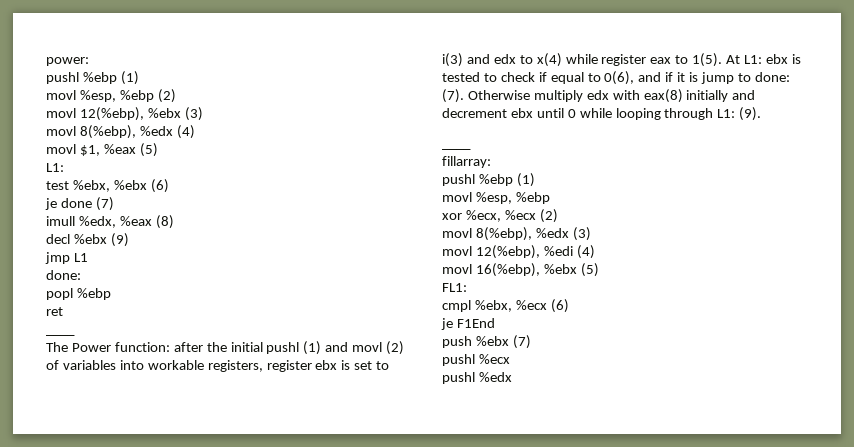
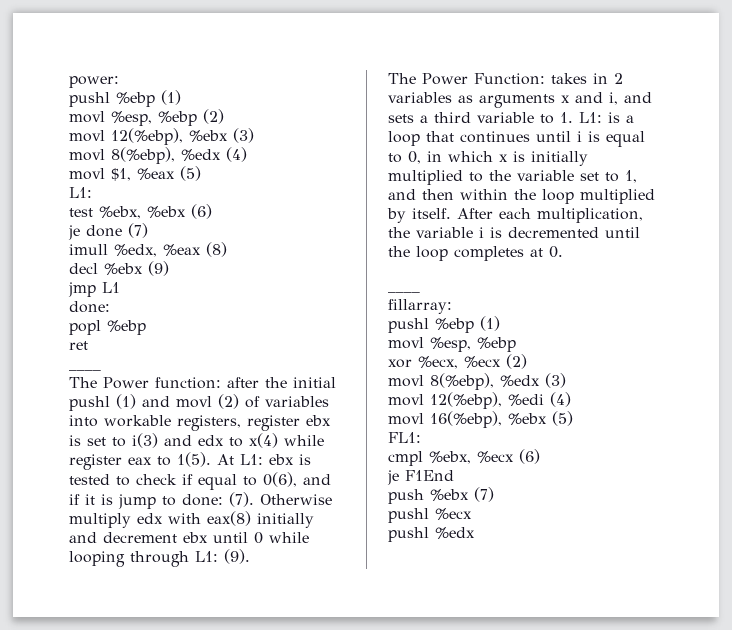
+ The Power Function: takes in 2 variables as arguments x and i, and sets a third variable to 1. L1: is a loop that continues until i is equal to 0, in which x is initially multiplied to the variable set to 1, and then within the loop multiplied by itself. After each multiplication, the variable i is decremented until the loop completes at 0.

